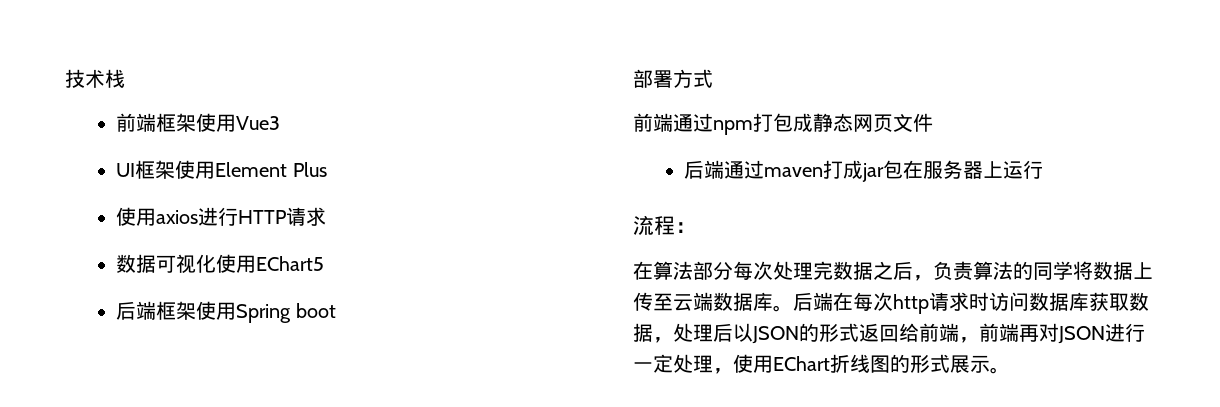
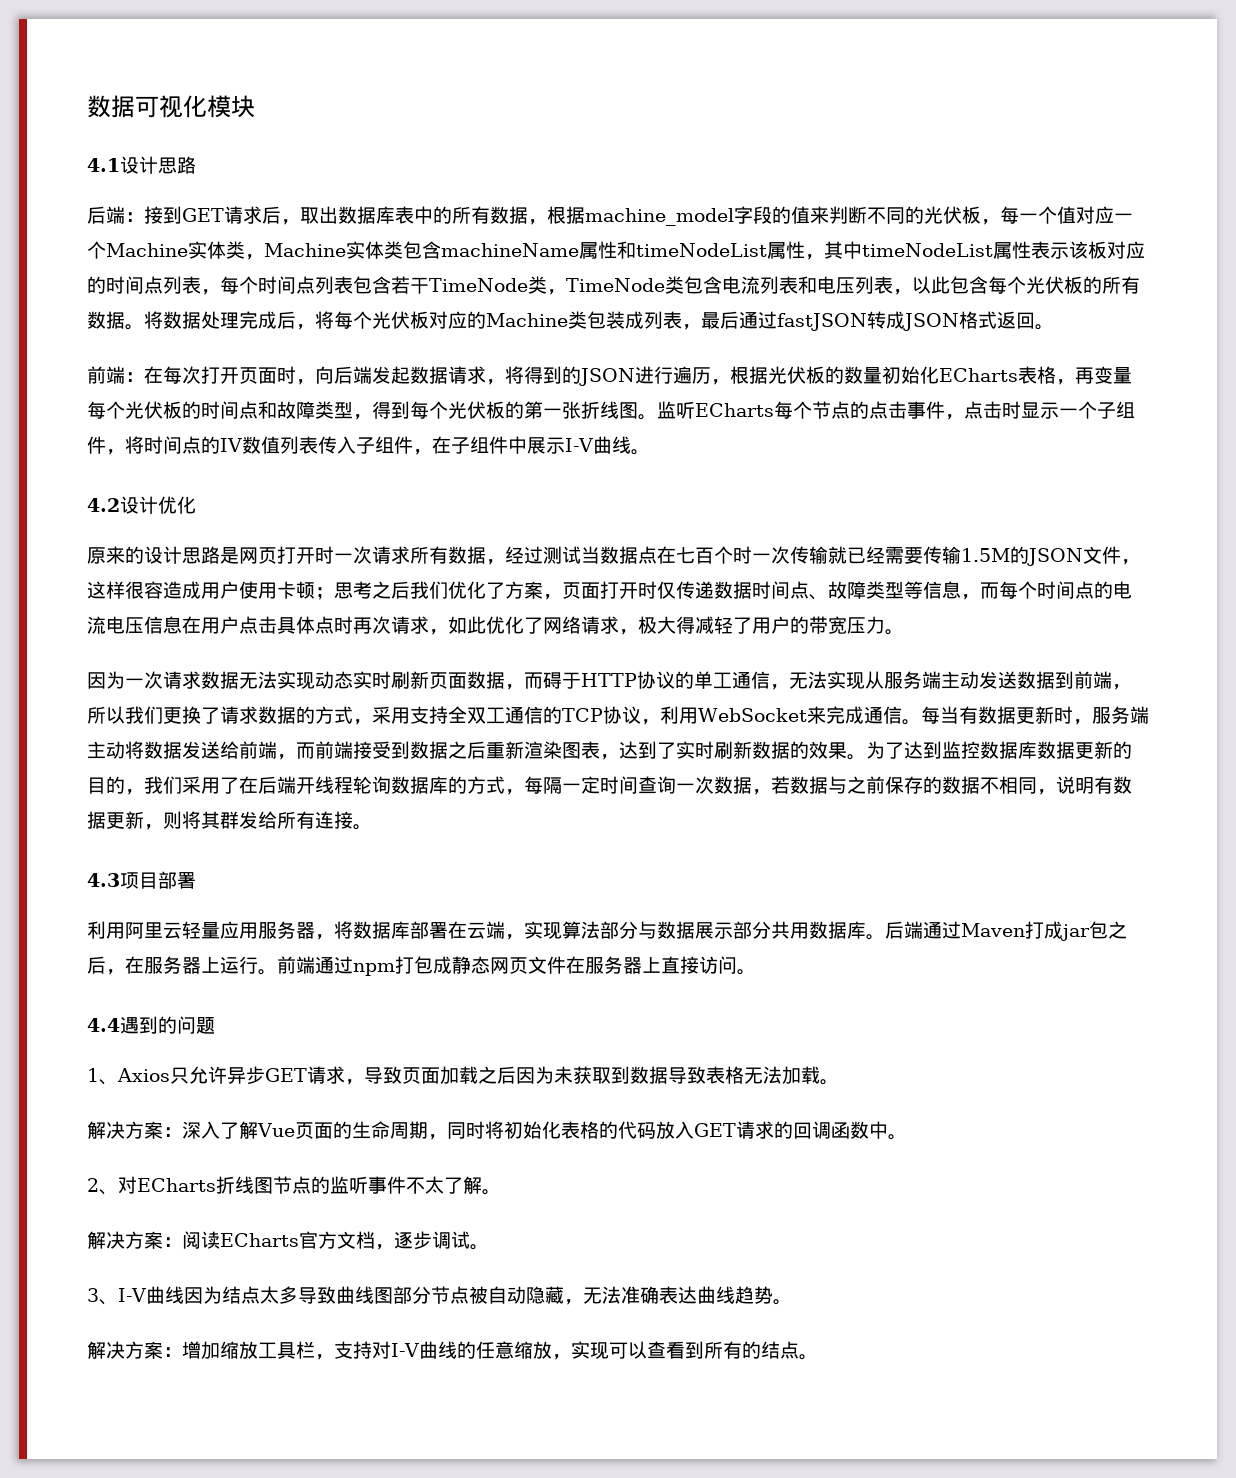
- 技术栈
- 前端框架使用Vue3
- UI框架使用Element Plus
- 使用axios进行HTTP请求
- 数据可视化使用EChart5
- 后端框架使用Spring boot
- 部署方式
- 前端通过npm打包成静态网页文件
- 后端通过maven打成jar包在服务器上运行
- 流程：
- 在算法部分每次处理完数据之后，负责算法的同学将数据上传至云端数据库。后端在每次http请求时访问数据库获取数据，处理后以JSON的形式返回给前端，前端再对JSON进行一定处理，使用EChart折线图的形式展示。
+ 数据可视化模块
+ 4.1设计思路
+ 后端：接到GET请求后，取出数据库表中的所有数据，根据machine_model字段的值来判断不同的光伏板，每一个值对应一个Machine实体类，Machine实体类包含machineName属性和timeNodeList属性，其中timeNodeList属性表示该板对应的时间点列表，每个时间点列表包含若干TimeNode类，TimeNode类包含电流列表和电压列表，以此包含每个光伏板的所有数据。将数据处理完成后，将每个光伏板对应的Machine类包装成列表，最后通过fastJSON转成JSON格式返回。
+ 前端：在每次打开页面时，向后端发起数据请求，将得到的JSON进行遍历，根据光伏板的数量初始化ECharts表格，再变量每个光伏板的时间点和故障类型，得到每个光伏板的第一张折线图。监听ECharts每个节点的点击事件，点击时显示一个子组件，将时间点的IV数值列表传入子组件，在子组件中展示I-V曲线。
+ 4.2设计优化
+ 原来的设计思路是网页打开时一次请求所有数据，经过测试当数据点在七百个时一次传输就已经需要传输1.5M的JSON文件，这样很容造成用户使用卡顿；思考之后我们优化了方案，页面打开时仅传递数据时间点、故障类型等信息，而每个时间点的电流电压信息在用户点击具体点时再次请求，如此优化了网络请求，极大得减轻了用户的带宽压力。
+ 因为一次请求数据无法实现动态实时刷新页面数据，而碍于HTTP协议的单工通信，无法实现从服务端主动发送数据到前端，所以我们更换了请求数据的方式，采用支持全双工通信的TCP协议，利用WebSocket来完成通信。每当有数据更新时，服务端主动将数据发送给前端，而前端接受到数据之后重新渲染图表，达到了实时刷新数据的效果。为了达到监控数据库数据更新的目的，我们采用了在后端开线程轮询数据库的方式，每隔一定时间查询一次数据，若数据与之前保存的数据不相同，说明有数据更新，则将其群发给所有连接。
+ 4.3项目部署
+ 利用阿里云轻量应用服务器，将数据库部署在云端，实现算法部分与数据展示部分共用数据库。后端通过Maven打成jar包之后，在服务器上运行。前端通过npm打包成静态网页文件在服务器上直接访问。
+ 4.4遇到的问题
+ 1、Axios只允许异步GET请求，导致页面加载之后因为未获取到数据导致表格无法加载。
+ 解决方案：深入了解Vue页面的生命周期，同时将初始化表格的代码放入GET请求的回调函数中。
+ 2、对ECharts折线图节点的监听事件不太了解。
+ 解决方案：阅读ECharts官方文档，逐步调试。
+ 3、I-V曲线因为结点太多导致曲线图部分节点被自动隐藏，无法准确表达曲线趋势。
+ 解决方案：增加缩放工具栏，支持对I-V曲线的任意缩放，实现可以查看到所有的结点。

